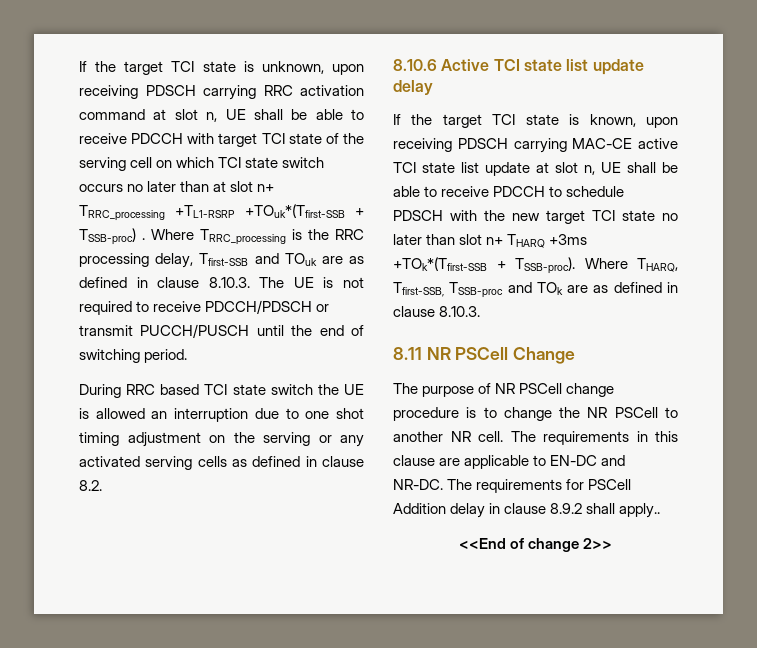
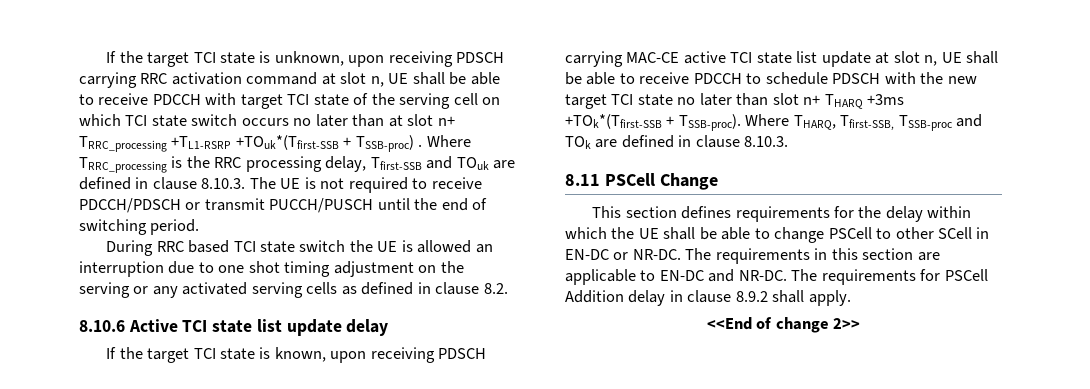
- Where TRRC_processing is the RRC processing delay, Tfirst-SSB and TOuk are as defined in clause 8.10.3. The UE is not required to receive PDCCH/PDSCH or transmit PUCCH/PUSCH until the end of switching period.
+ Where TRRC_processing is the RRC processing delay, Tfirst-SSB and TOuk are defined in clause 8.10.3. The UE is not required to receive PDCCH/PDSCH or transmit PUCCH/PUSCH until the end of switching period.
- Where THARQ, Tfirst-SSB, TSSB-proc and TOk are as defined in clause 8.10.3.
+ Where THARQ, Tfirst-SSB, TSSB-proc and TOk are defined in clause 8.10.3.
- 8.11 NR PSCell Change
+ 8.11 PSCell Change
- The purpose of NR PSCell change procedure is to change the NR PSCell to another NR cell.
+ This section defines requirements for the delay within which the UE shall be able to change PSCell to other SCell in EN-DC or NR-DC.
- The requirements in this clause are applicable to EN-DC and NR-DC.
+ The requirements in this section are applicable to EN-DC and NR-DC.
- The requirements for PSCell Addition delay in clause 8.9.2 shall apply..
+ The requirements for PSCell Addition delay in clause 8.9.2 shall apply.

